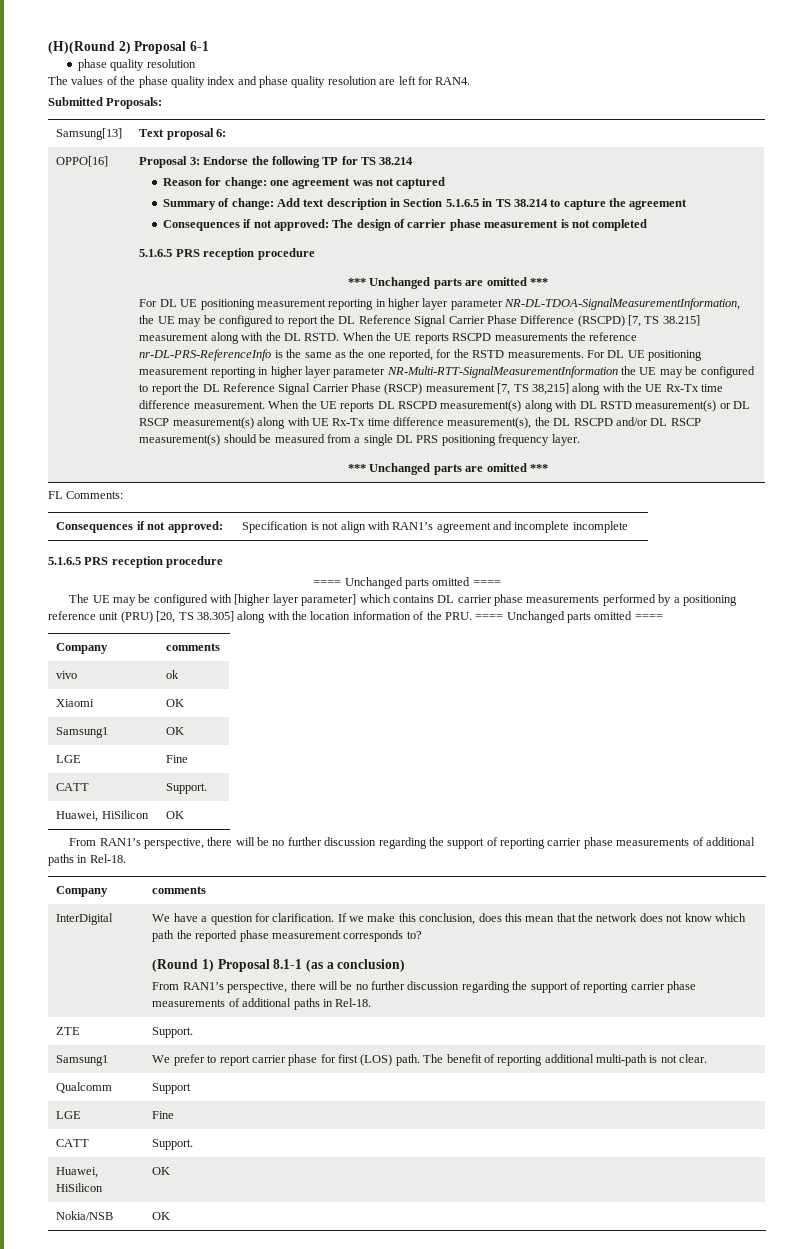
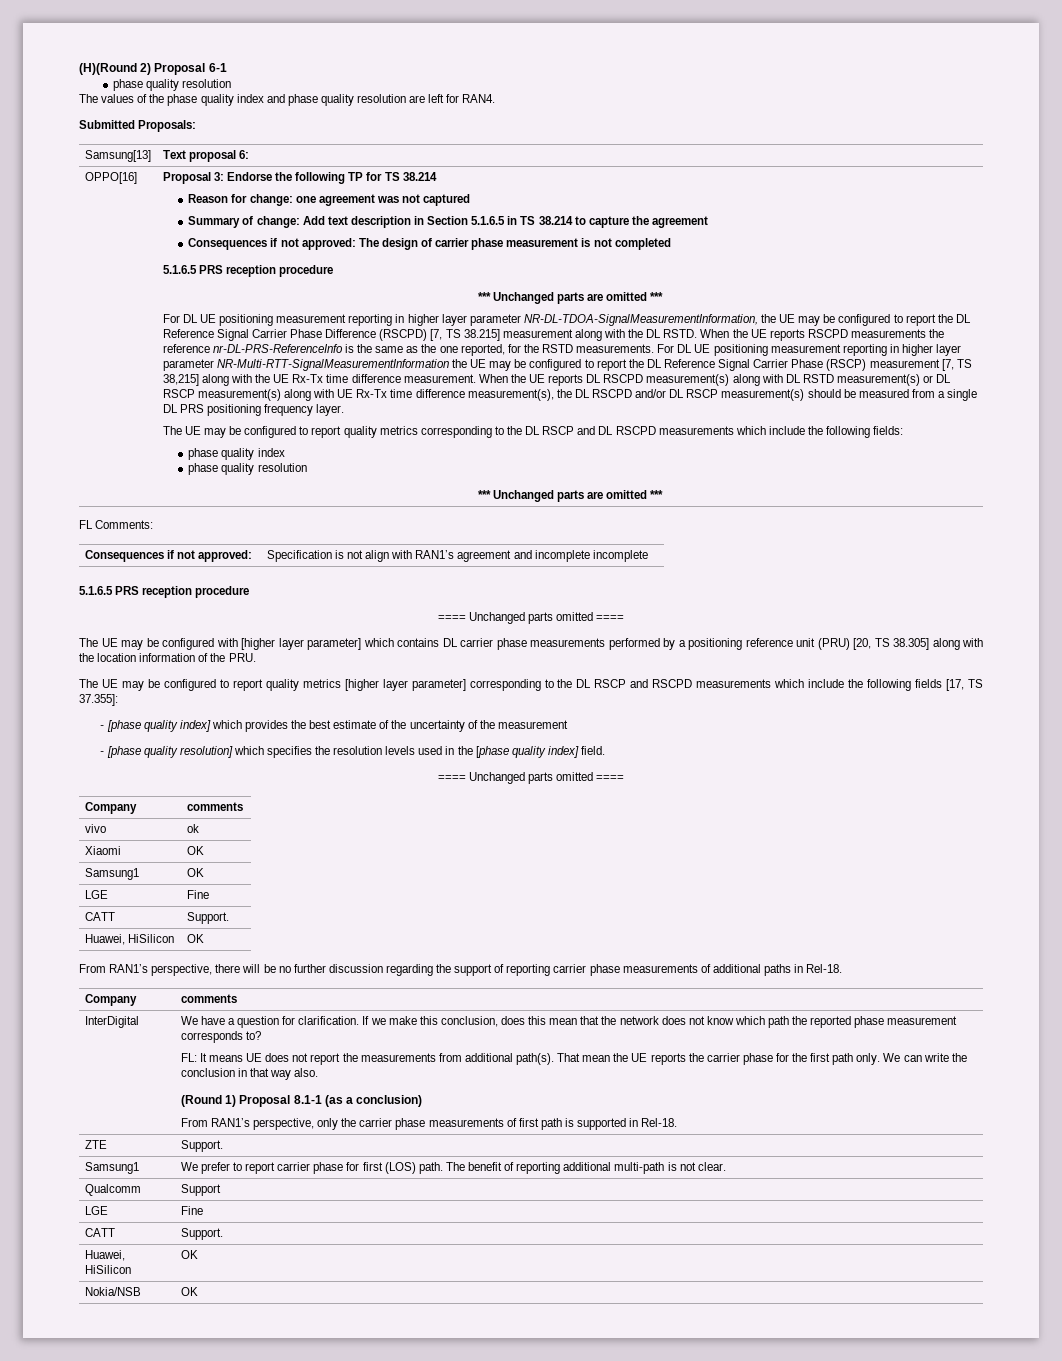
+ The UE may be configured to report quality metrics corresponding to the DL RSCP and DL RSCPD measurements which include the following fields:
+ phase quality index
+ phase quality resolution
- The UE may be configured with [higher layer parameter] which contains DL carrier phase measurements performed by a positioning reference unit (PRU) [20, TS 38.305] along with the location information of the PRU. ==== Unchanged parts omitted ====
+ The UE may be configured with [higher layer parameter] which contains DL carrier phase measurements performed by a positioning reference unit (PRU) [20, TS 38.305] along with the location information of the PRU.
+ The UE may be configured to report quality metrics [higher layer parameter] corresponding to the DL RSCP and RSCPD measurements which include the following fields [17, TS 37.355]:
+ - [phase quality index] which provides the best estimate of the uncertainty of the measurement
+ - [phase quality resolution] which specifies the resolution levels used in the [phase quality index] field.
+ ==== Unchanged parts omitted ====
+ FL: It means UE does not report the measurements from additional path(s). That mean the UE reports the carrier phase for the first path only. We can write the conclusion in that way also.
  (Round 1) Proposal 8.1-1 (as a conclusion)
- From RAN1’s perspective, there will be no further discussion regarding the support of reporting carrier phase measurements of additional paths in Rel-18.
+ From RAN1’s perspective, only the carrier phase measurements of first path is supported in Rel-18.

